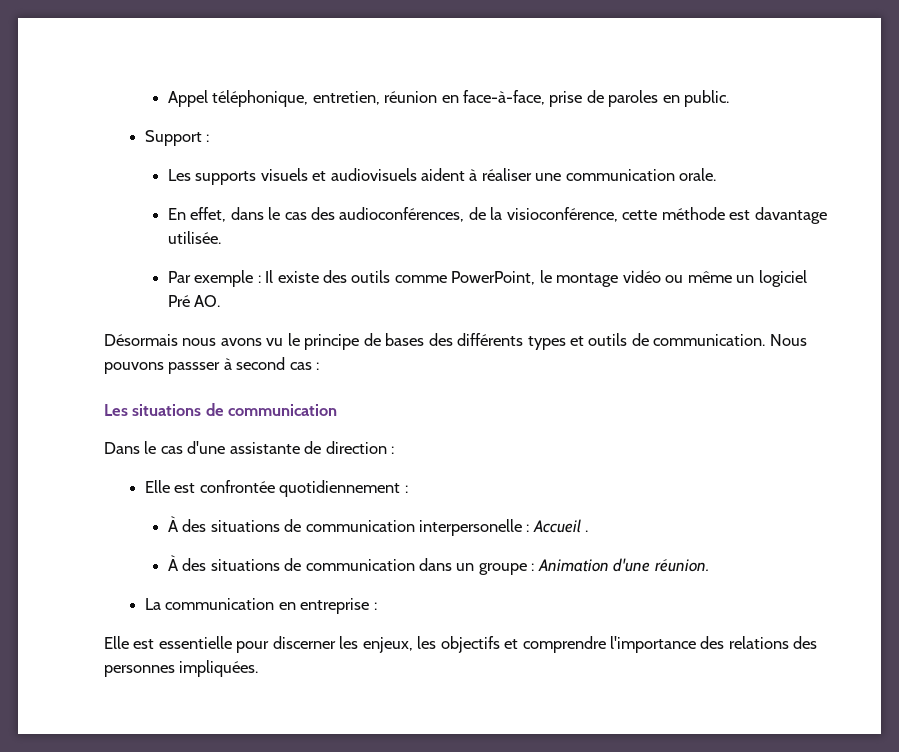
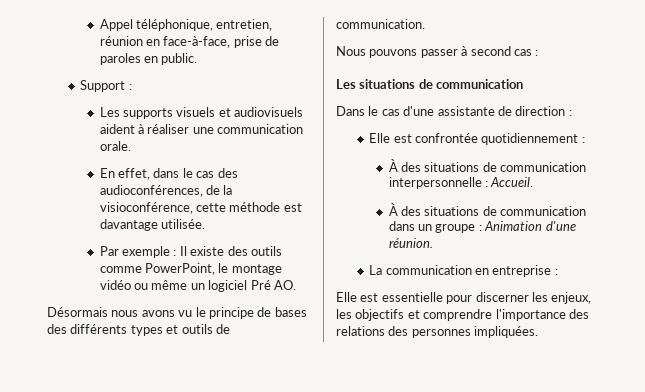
- Désormais nous avons vu le principe de bases des différents types et outils de communication. Nous pouvons passser à second cas :
+ Désormais nous avons vu le principe de bases des différents types et outils de communication.
+ Nous pouvons passer à second cas :
- À des situations de communication interpersonelle : Accueil .
+ À des situations de communication interpersonnelle : Accueil.

